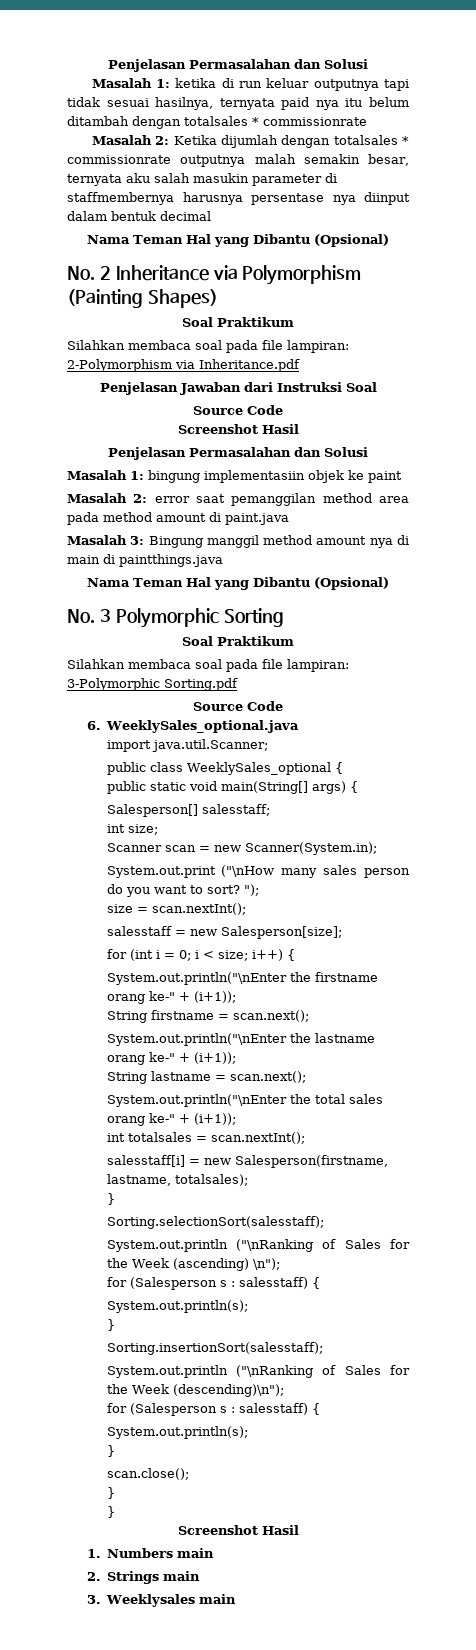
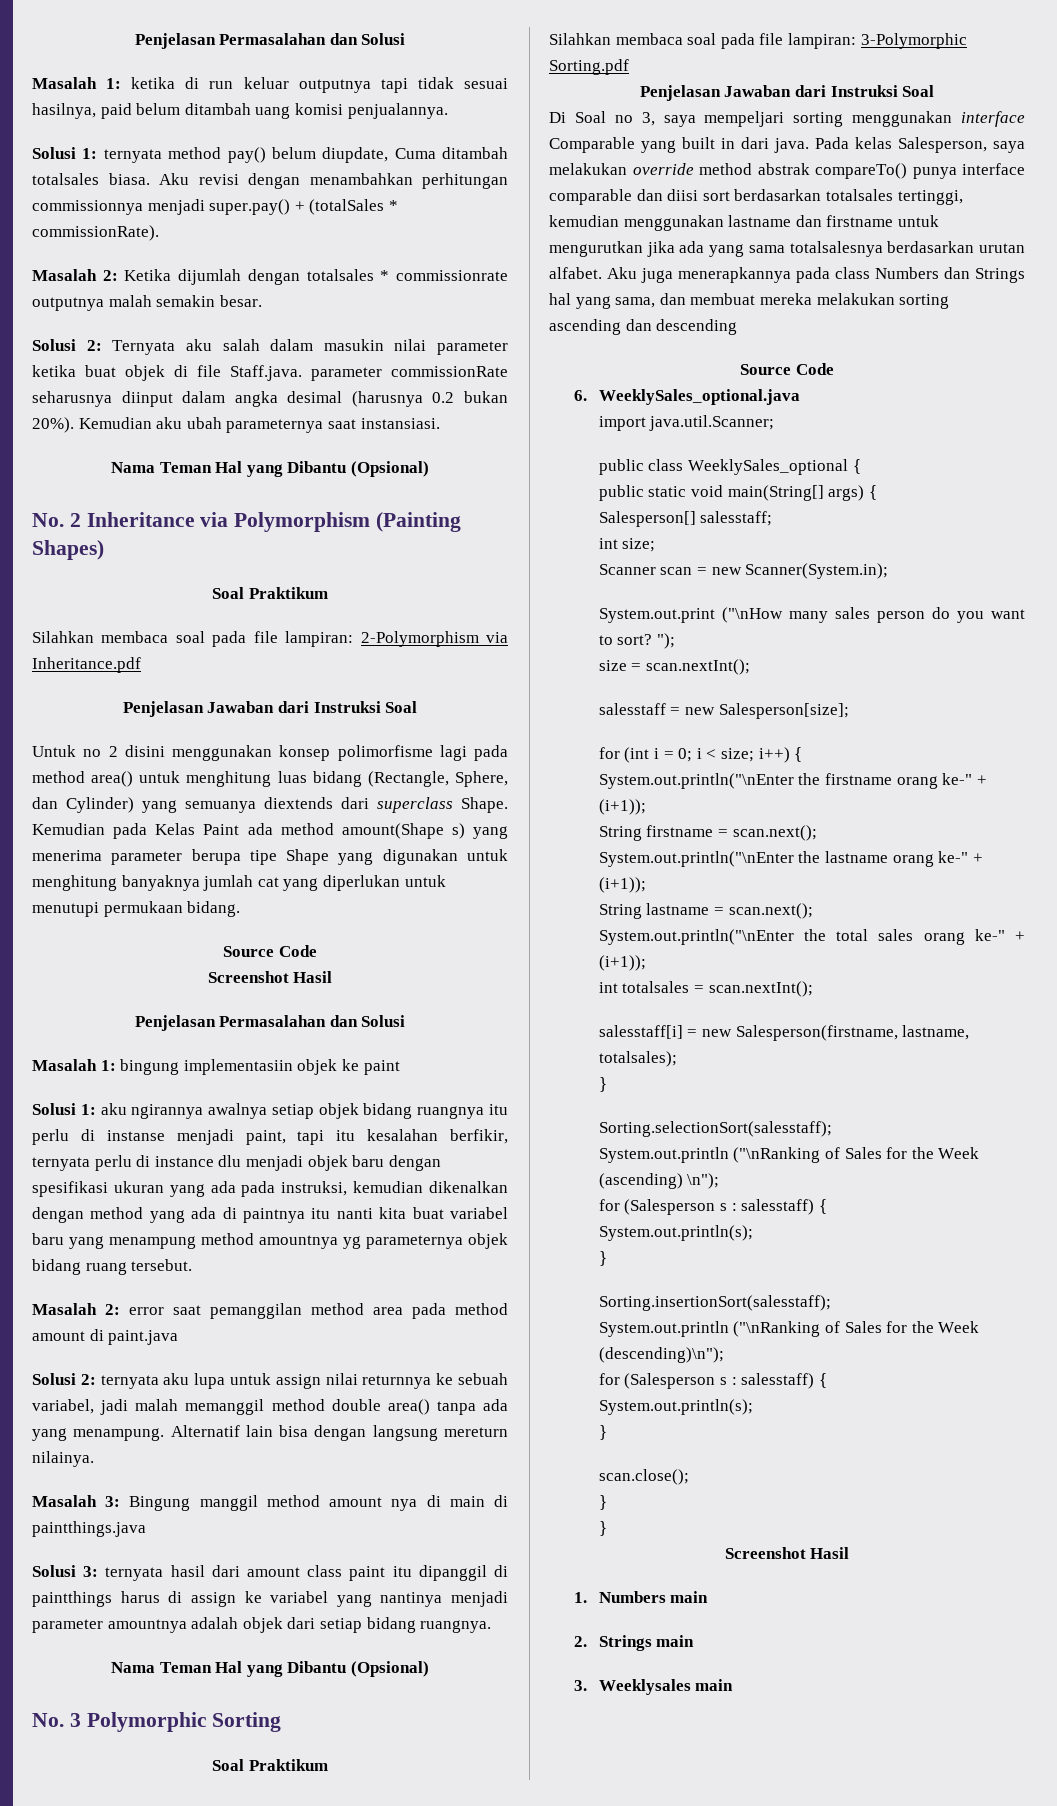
- Masalah 1: ketika di run keluar outputnya tapi tidak sesuai hasilnya, ternyata paid nya itu belum ditambah dengan totalsales * commissionrate
+ Masalah 1: ketika di run keluar outputnya tapi tidak sesuai hasilnya, paid belum ditambah uang komisi penjualannya.
+ Solusi 1: ternyata method pay() belum diupdate, Cuma ditambah totalsales biasa. Aku revisi dengan menambahkan perhitungan commissionnya menjadi super.pay() + (totalSales * commissionRate).
- Masalah 2: Ketika dijumlah dengan totalsales * commissionrate outputnya malah semakin besar, ternyata aku salah masukin parameter di staffmembernya harusnya persentase nya diinput dalam bentuk decimal
+ Masalah 2: Ketika dijumlah dengan totalsales * commissionrate outputnya malah semakin besar.
+ Solusi 2: Ternyata aku salah dalam masukin nilai parameter ketika buat objek di file Staff.java. parameter commissionRate seharusnya diinput dalam angka desimal (harusnya 0.2 bukan 20%). Kemudian aku ubah parameternya saat instansiasi.
+ Untuk no 2 disini menggunakan konsep polimorfisme lagi pada method area() untuk menghitung luas bidang (Rectangle, Sphere, dan Cylinder) yang semuanya diextends dari superclass Shape. Kemudian pada Kelas Paint ada method amount(Shape s) yang menerima parameter berupa tipe Shape yang digunakan untuk menghitung banyaknya jumlah cat yang diperlukan untuk menutupi permukaan bidang.
+ Solusi 1: aku ngirannya awalnya setiap objek bidang ruangnya itu perlu di instanse menjadi paint, tapi itu kesalahan berfikir, ternyata perlu di instance dlu menjadi objek baru dengan spesifikasi ukuran yang ada pada instruksi, kemudian dikenalkan dengan method yang ada di paintnya itu nanti kita buat variabel baru yang menampung method amountnya yg parameternya objek bidang ruang tersebut.
+ Solusi 2: ternyata aku lupa untuk assign nilai returnnya ke sebuah variabel, jadi malah memanggil method double area() tanpa ada yang menampung. Alternatif lain bisa dengan langsung mereturn nilainya.
+ Solusi 3: ternyata hasil dari amount class paint itu dipanggil di paintthings harus di assign ke variabel yang nantinya menjadi parameter amountnya adalah objek dari setiap bidang ruangnya.
  Silahkan membaca soal pada file lampiran: 3-Polymorphic Sorting.pdf
+ Penjelasan Jawaban dari Instruksi Soal
+ Di Soal no 3, saya mempeljari sorting menggunakan interface Comparable yang built in dari java. Pada kelas Salesperson, saya melakukan override method abstrak compareTo() punya interface comparable dan diisi sort berdasarkan totalsales tertinggi, kemudian menggunakan lastname dan firstname untuk mengurutkan jika ada yang sama totalsalesnya berdasarkan urutan alfabet. Aku juga menerapkannya pada class Numbers dan Strings hal yang sama, dan membuat mereka melakukan sorting ascending dan descending

